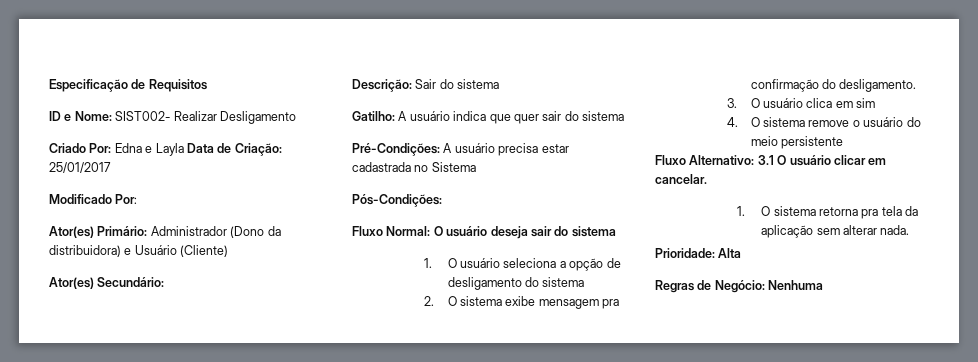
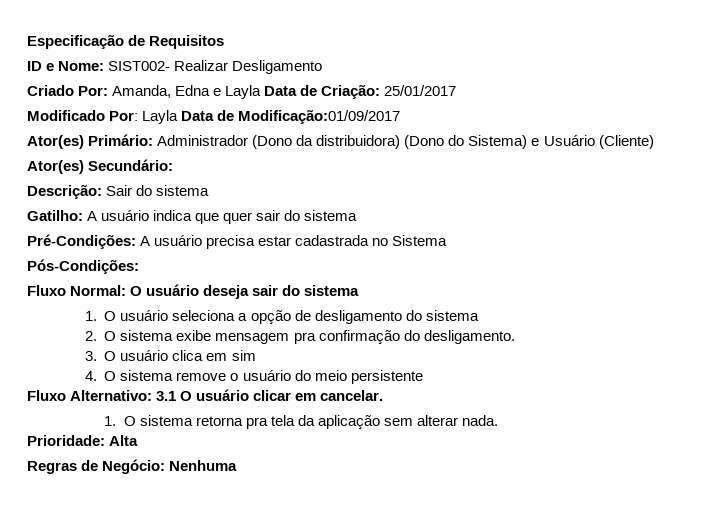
- Criado Por: Edna e Layla Data de Criação: 25/01/2017
+ Criado Por: Amanda, Edna e Layla Data de Criação: 25/01/2017
- Modificado Por:
+ Modificado Por: Layla Data de Modificação:01/09/2017
- Ator(es) Primário: Administrador (Dono da distribuidora) e Usuário (Cliente)
+ Ator(es) Primário: Administrador (Dono da distribuidora) (Dono do Sistema) e Usuário (Cliente)

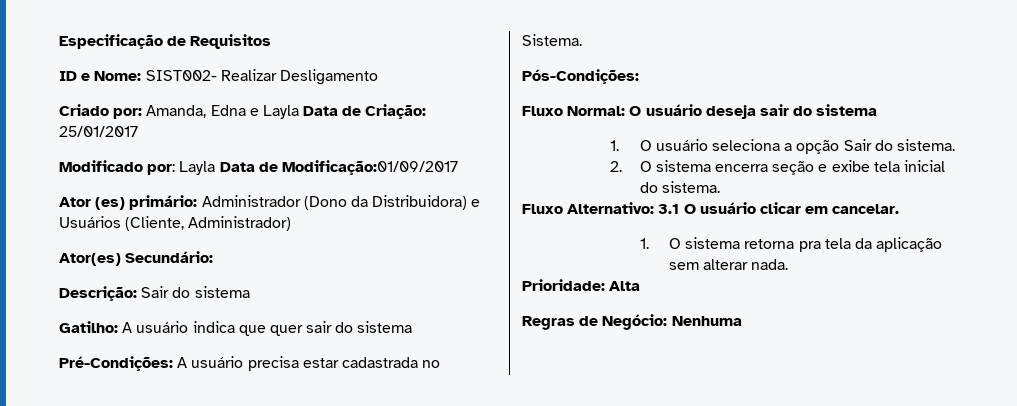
- Criado Por: Amanda, Edna e Layla Data de Criação: 25/01/2017
+ Criado por: Amanda, Edna e Layla Data de Criação: 25/01/2017
- Modificado Por: Layla Data de Modificação:01/09/2017
+ Modificado por: Layla Data de Modificação:01/09/2017
- Ator(es) Primário: Administrador (Dono da distribuidora) (Dono do Sistema) e Usuário (Cliente)
+ Ator (es) primário: Administrador (Dono da Distribuidora) e Usuários (Cliente, Administrador)
- Pré-Condições: A usuário precisa estar cadastrada no Sistema
+ Pré-Condições: A usuário precisa estar cadastrada no Sistema.
- 1. O usuário seleciona a opção de desligamento do sistema
+ 1. O usuário seleciona a opção Sair do sistema.
- 2. O sistema exibe mensagem pra confirmação do desligamento.
- 3. O usuário clica em sim
- 4. O sistema remove o usuário do meio persistente
+ 2. O sistema encerra seção e exibe tela inicial do sistema.

